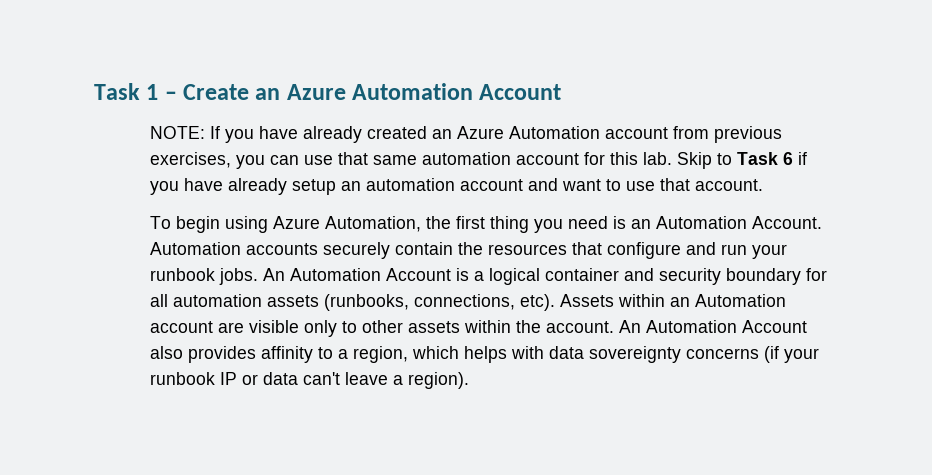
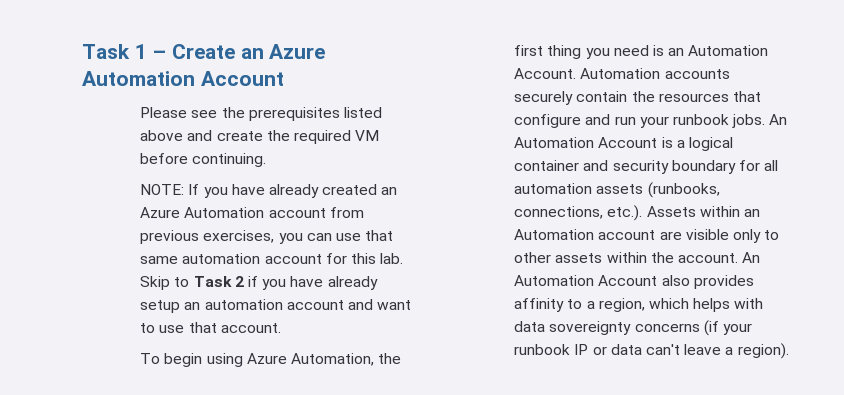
+ Please see the prerequisites listed above and create the required VM before continuing.
- Skip to Task 6 if you have already setup an automation account and want to use that account.
+ Skip to Task 2 if you have already setup an automation account and want to use that account.
- An Automation Account is a logical container and security boundary for all automation assets (runbooks, connections, etc). Assets within an Automation account are visible only to other assets within the account.
+ An Automation Account is a logical container and security boundary for all automation assets (runbooks, connections, etc.). Assets within an Automation account are visible only to other assets within the account.

